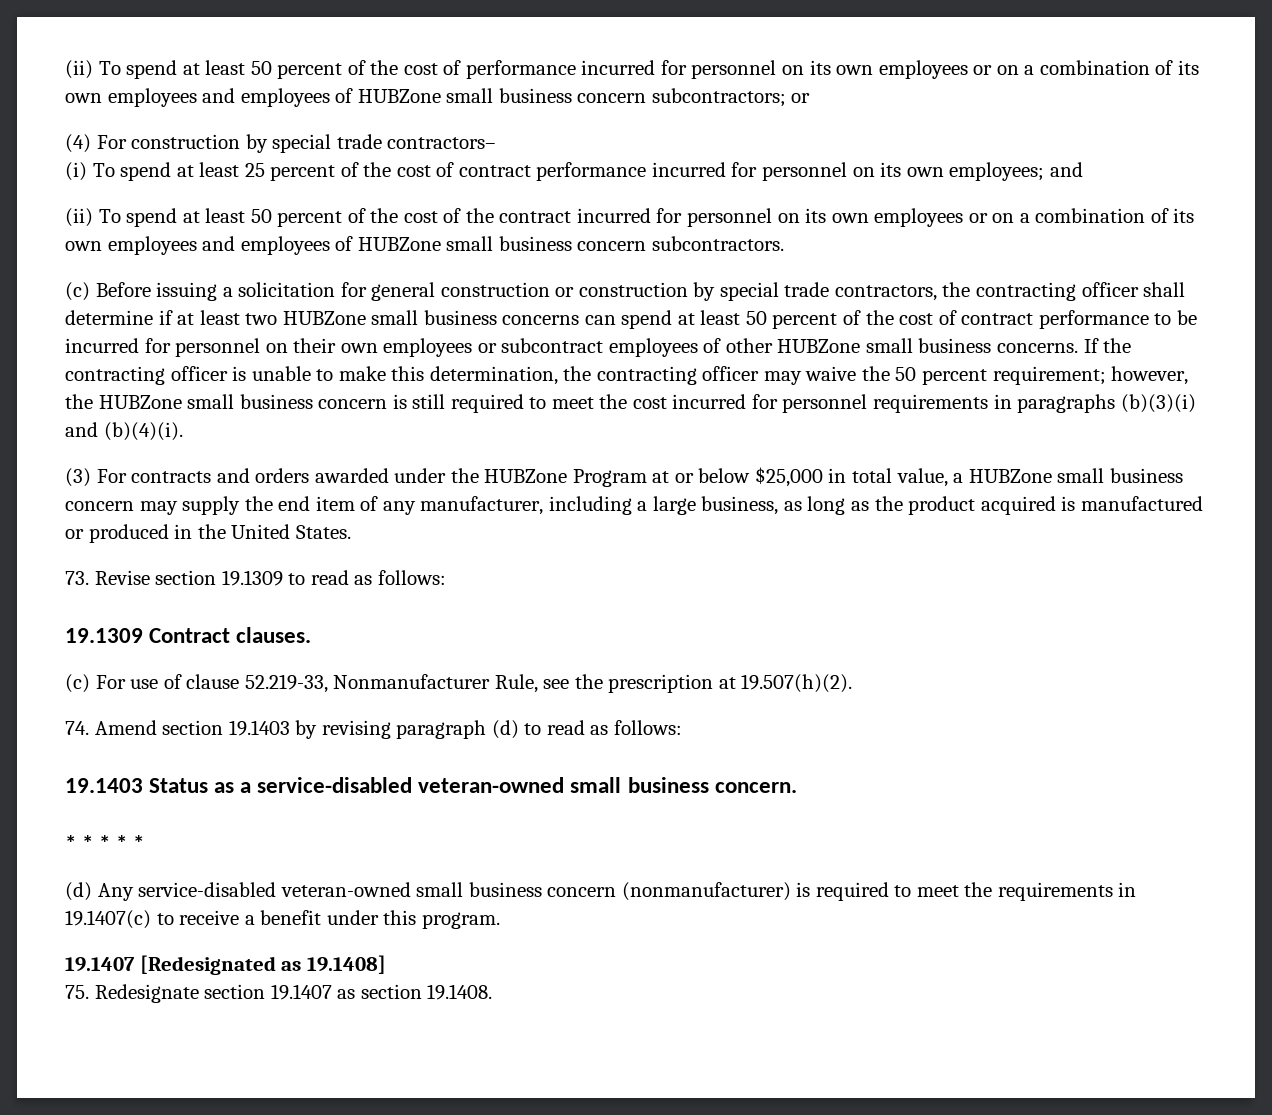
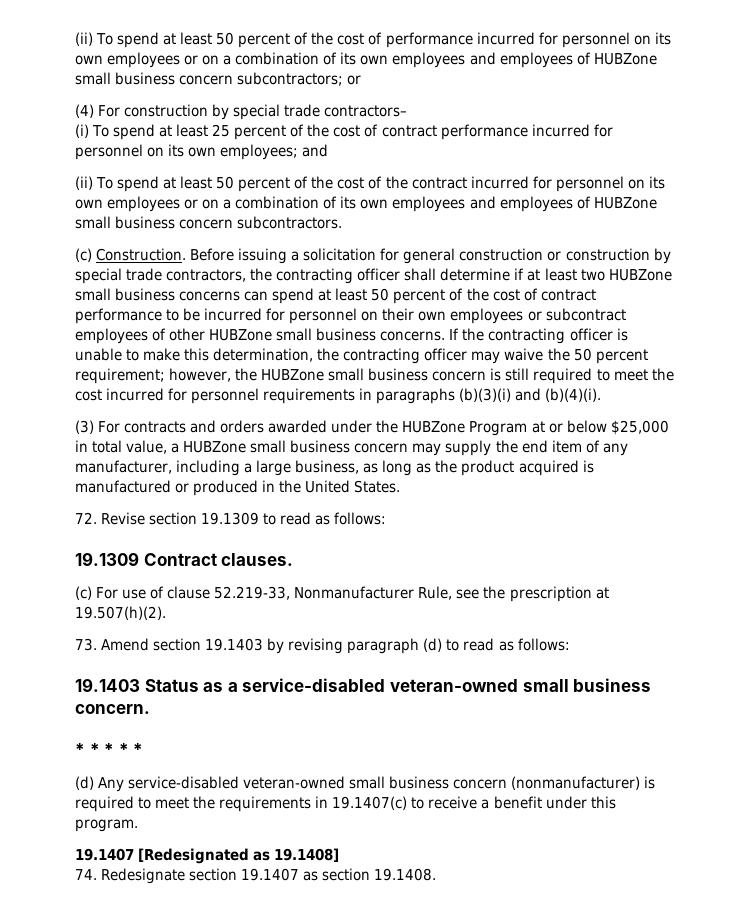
- (c) Before issuing a solicitation for general construction or construction by special trade contractors, the contracting officer shall determine if at least two HUBZone small business concerns can spend at least 50 percent of the cost of contract performance to be incurred for personnel on their own employees or subcontract employees of other HUBZone small business concerns.
+ (c) Construction. Before issuing a solicitation for general construction or construction by special trade contractors, the contracting officer shall determine if at least two HUBZone small business concerns can spend at least 50 percent of the cost of contract performance to be incurred for personnel on their own employees or subcontract employees of other HUBZone small business concerns.
- 73. Revise section 19.1309 to read as follows:
+ 72. Revise section 19.1309 to read as follows:
- 74. Amend section 19.1403 by revising paragraph (d) to read as follows:
+ 73. Amend section 19.1403 by revising paragraph (d) to read as follows:
- 75. Redesignate section 19.1407 as section 19.1408.
+ 74. Redesignate section 19.1407 as section 19.1408.

